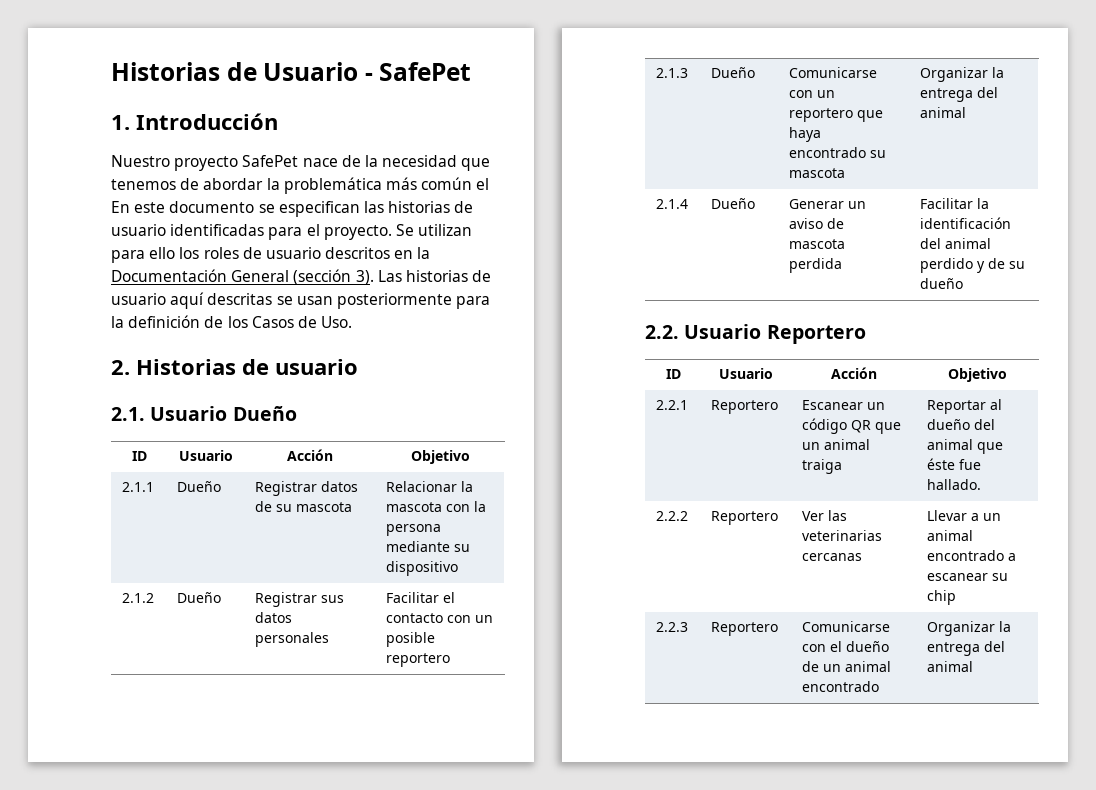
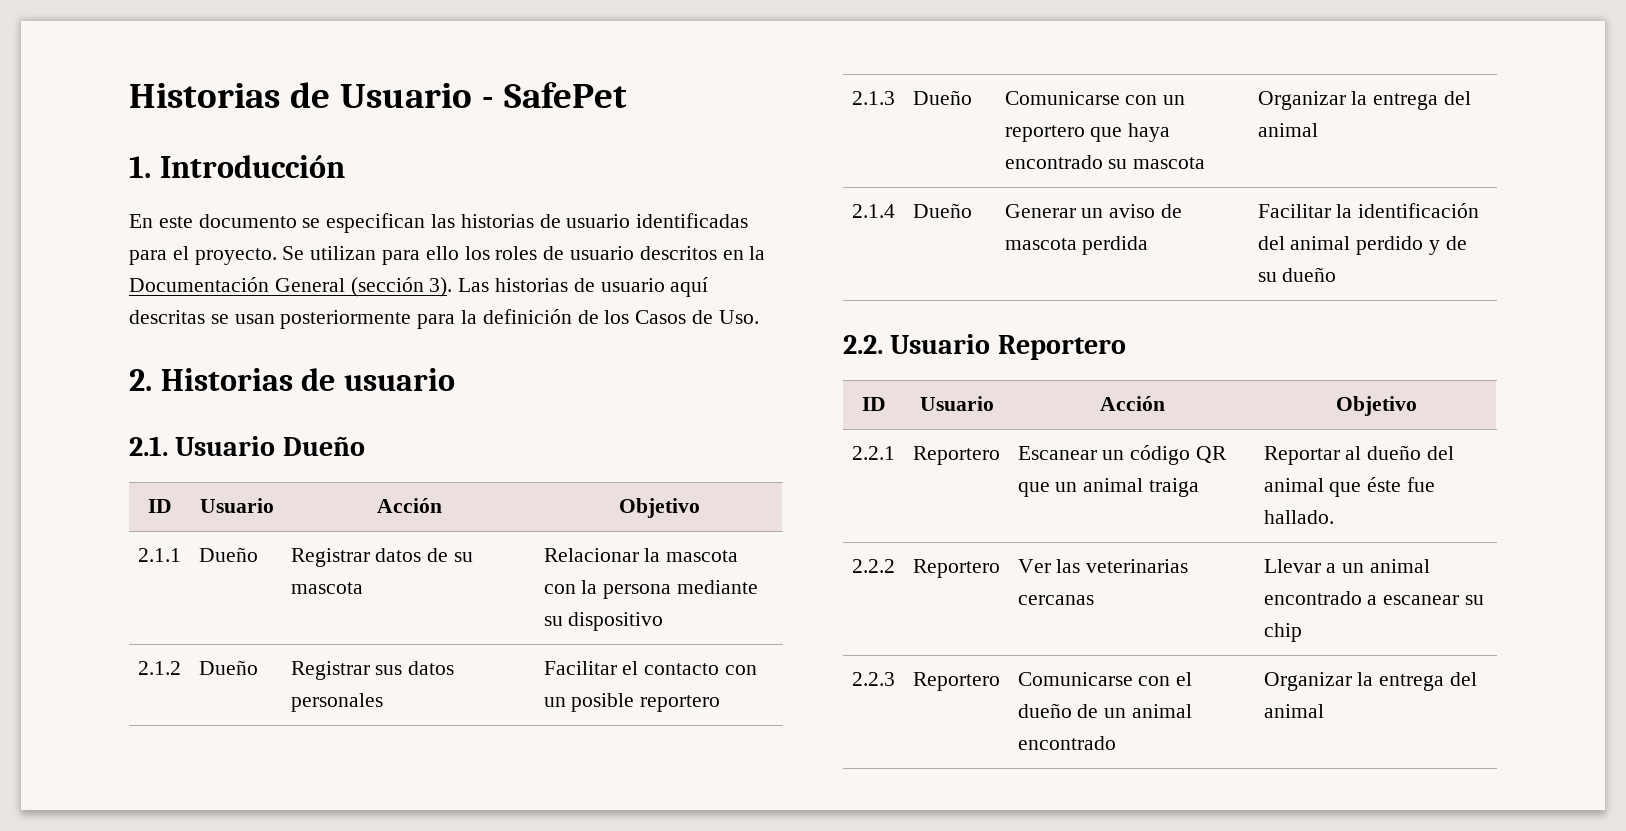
- Nuestro proyecto SafePet nace de la necesidad que tenemos de abordar la problemática más común el En este documento se especifican las historias de usuario identificadas para el proyecto.
+ En este documento se especifican las historias de usuario identificadas para el proyecto.

